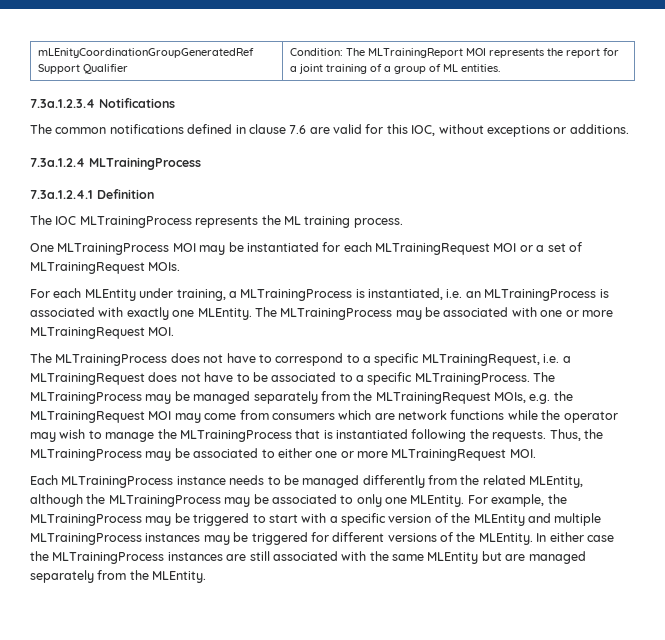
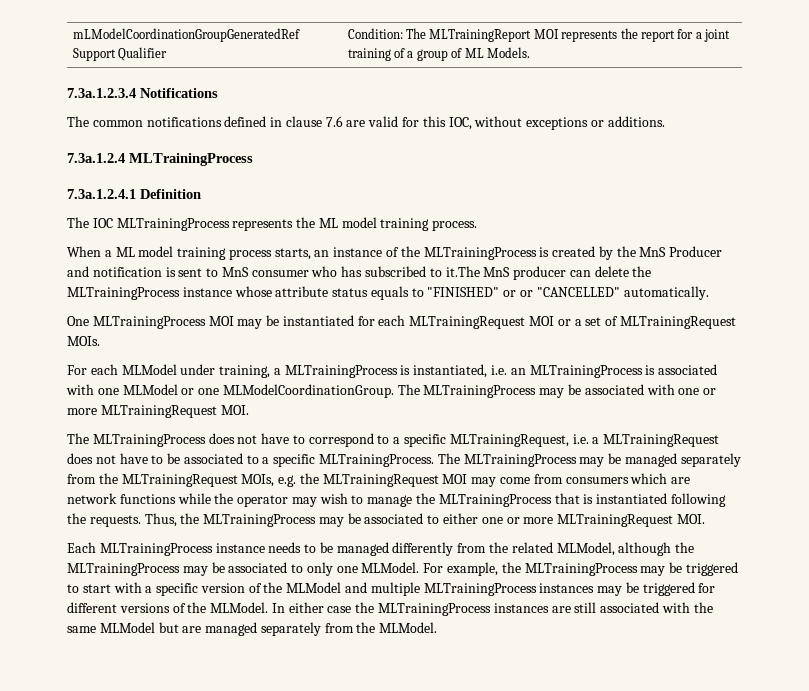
- mLEnityCoordinationGroupGeneratedRef Support Qualifier | Condition: The MLTrainingReport MOI represents the report for a joint training of a group of ML entities.
+ mLModelCoordinationGroupGeneratedRef Support Qualifier | Condition: The MLTrainingReport MOI represents the report for a joint training of a group of ML Models.
- The IOC MLTrainingProcess represents the ML training process.
+ The IOC MLTrainingProcess represents the ML model training process.
+ When a ML model training process starts, an instance of the MLTrainingProcess is created by the MnS Producer and notification is sent to MnS consumer who has subscribed to it.The MnS producer can delete the MLTrainingProcess instance whose attribute status equals to "FINISHED" or or "CANCELLED" automatically.
- For each MLEntity under training, a MLTrainingProcess is instantiated, i.e. an MLTrainingProcess is associated with exactly one MLEntity.
+ For each MLModel under training, a MLTrainingProcess is instantiated, i.e. an MLTrainingProcess is associated with one MLModel or one MLModelCoordinationGroup.
- Each MLTrainingProcess instance needs to be managed differently from the related MLEntity, although the MLTrainingProcess may be associated to only one MLEntity.
+ Each MLTrainingProcess instance needs to be managed differently from the related MLModel, although the MLTrainingProcess may be associated to only one MLModel.
- For example, the MLTrainingProcess may be triggered to start with a specific version of the MLEntity and multiple MLTrainingProcess instances may be triggered for different versions of the MLEntity.
+ For example, the MLTrainingProcess may be triggered to start with a specific version of the MLModel and multiple MLTrainingProcess instances may be triggered for different versions of the MLModel.
- In either case the MLTrainingProcess instances are still associated with the same MLEntity but are managed separately from the MLEntity.
+ In either case the MLTrainingProcess instances are still associated with the same MLModel but are managed separately from the MLModel.

